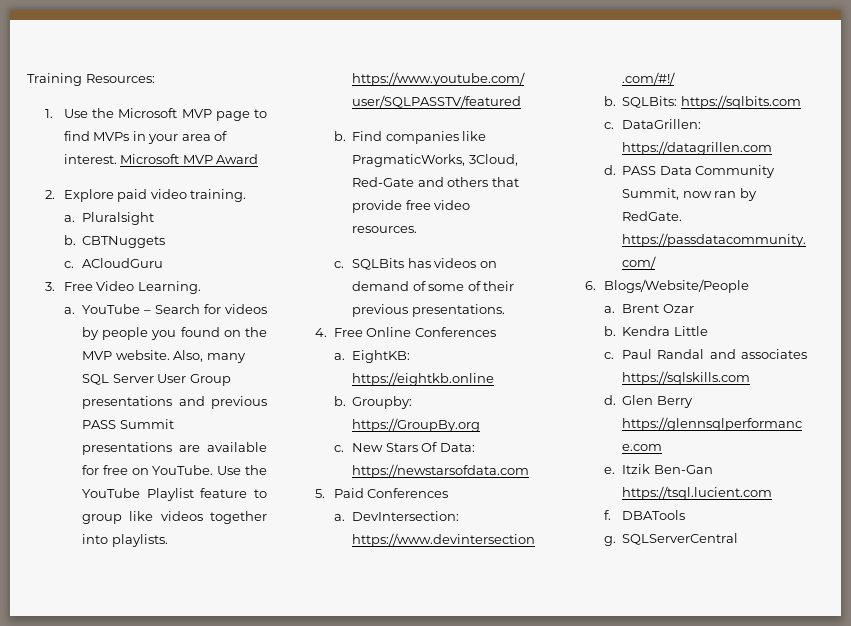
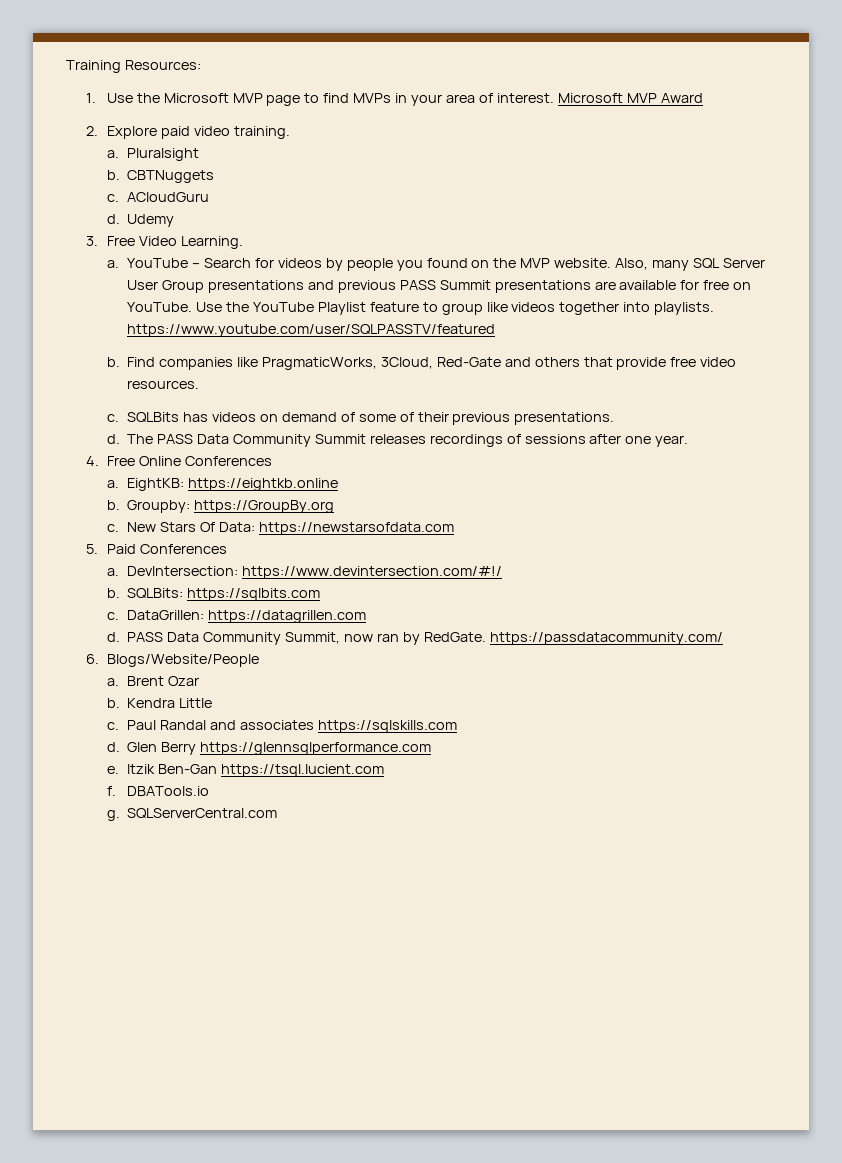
+ d. Udemy
+ d. The PASS Data Community Summit releases recordings of sessions after one year.
- DBATools
+ DBATools.io
- SQLServerCentral
+ SQLServerCentral.com

